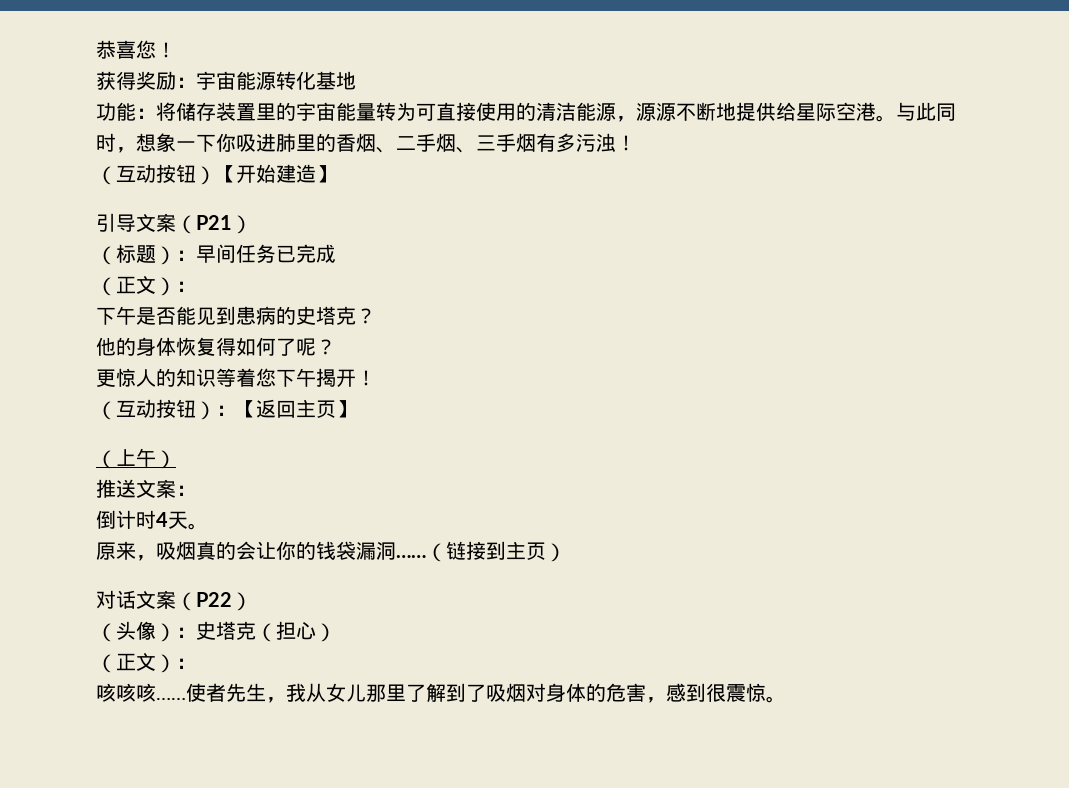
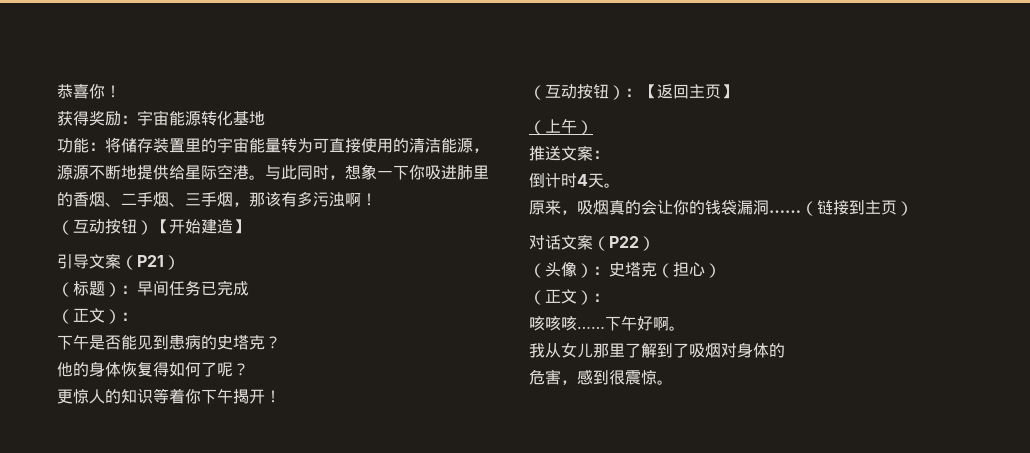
- 恭喜您！
+ 恭喜你！
- 与此同时，想象一下你吸进肺里的香烟、二手烟、三手烟有多污浊！
+ 与此同时，想象一下你吸进肺里的香烟、二手烟、三手烟，那该有多污浊啊！
- 更惊人的知识等着您下午揭开！
+ 更惊人的知识等着你下午揭开！
- 使者先生，我从女儿那里了解到了吸烟对身体的危害，感到很震惊。
+ 下午好啊。
+ 我从女儿那里了解到了吸烟对身体的
+ 危害，感到很震惊。

